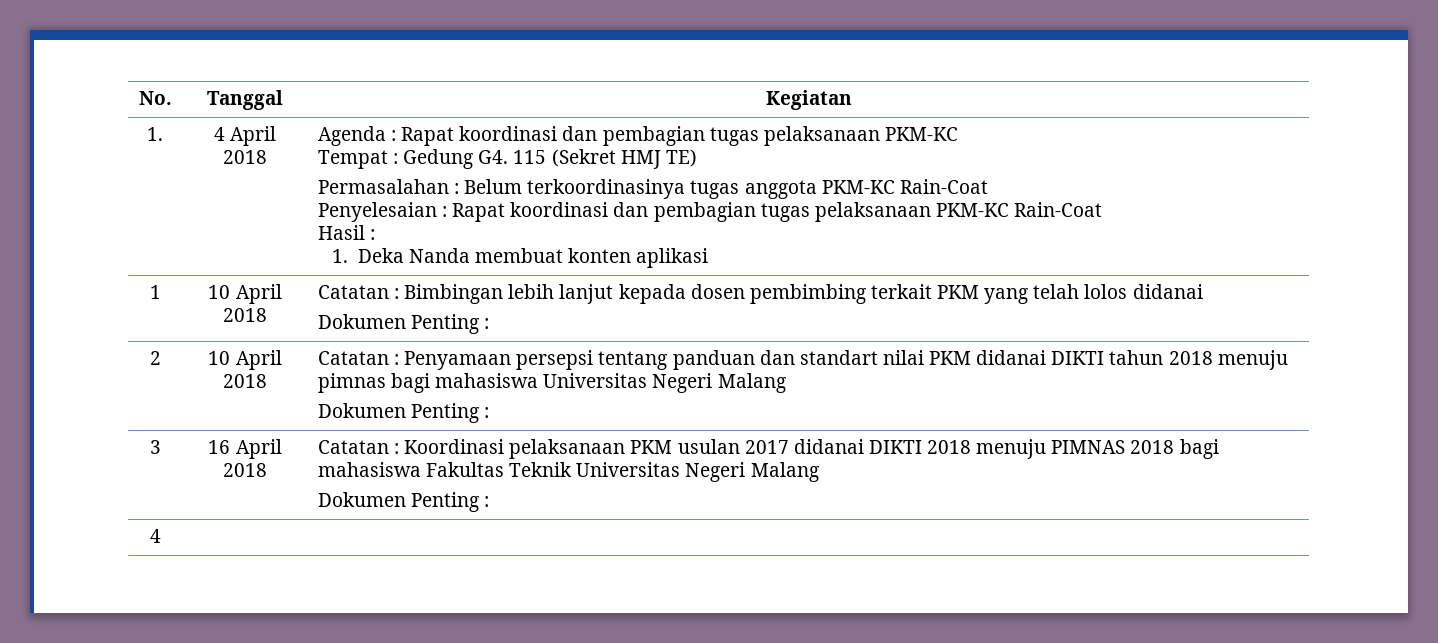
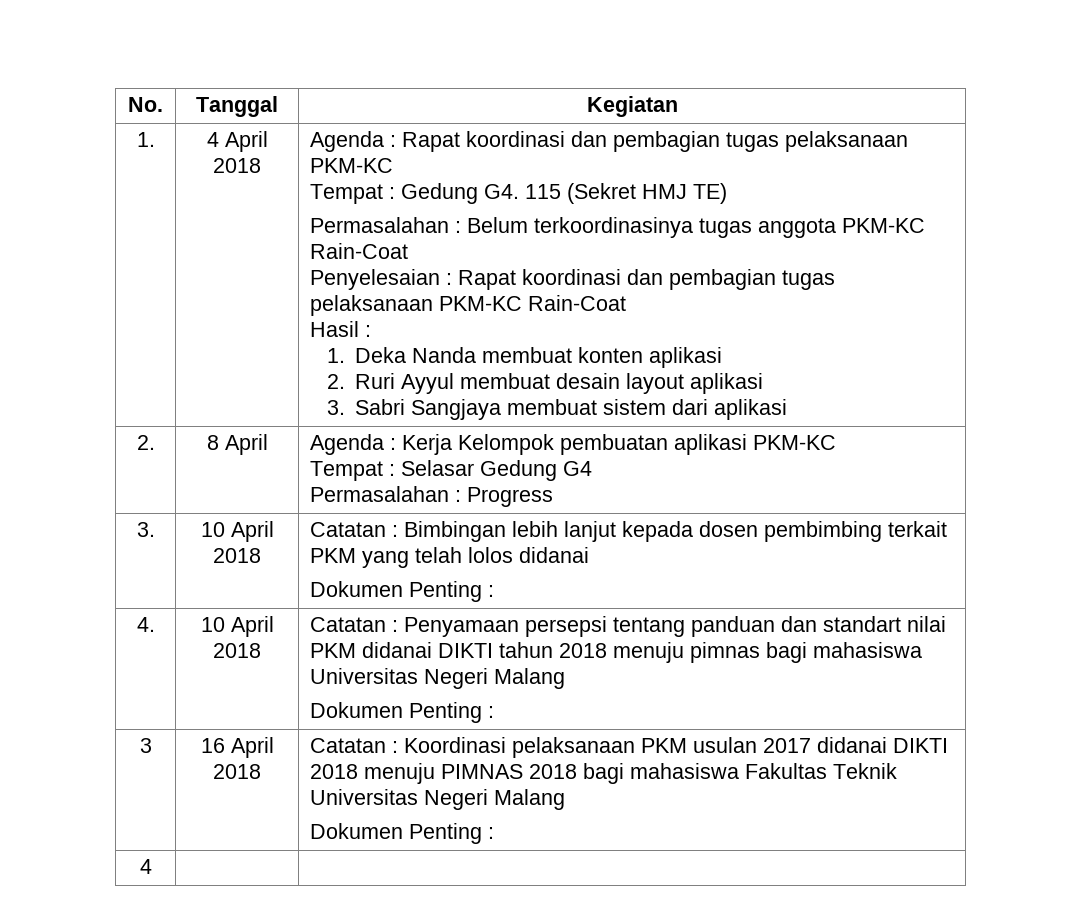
- 1 | 10 April 2018 | Catatan : Bimbingan lebih lanjut kepada dosen pembimbing terkait PKM yang telah lolos didanai
+ 2. Ruri Ayyul membuat desain layout aplikasi
+ 3. Sabri Sangjaya membuat sistem dari aplikasi
+ 2. | 8 April | Agenda : Kerja Kelompok pembuatan aplikasi PKM-KC
+ Tempat : Selasar Gedung G4
+ Permasalahan : Progress
+ 3. | 10 April 2018 | Catatan : Bimbingan lebih lanjut kepada dosen pembimbing terkait PKM yang telah lolos didanai
- 2 | 10 April 2018 | Catatan : Penyamaan persepsi tentang panduan dan standart nilai PKM didanai DIKTI tahun 2018 menuju pimnas bagi mahasiswa Universitas Negeri Malang
+ 4. | 10 April 2018 | Catatan : Penyamaan persepsi tentang panduan dan standart nilai PKM didanai DIKTI tahun 2018 menuju pimnas bagi mahasiswa Universitas Negeri Malang

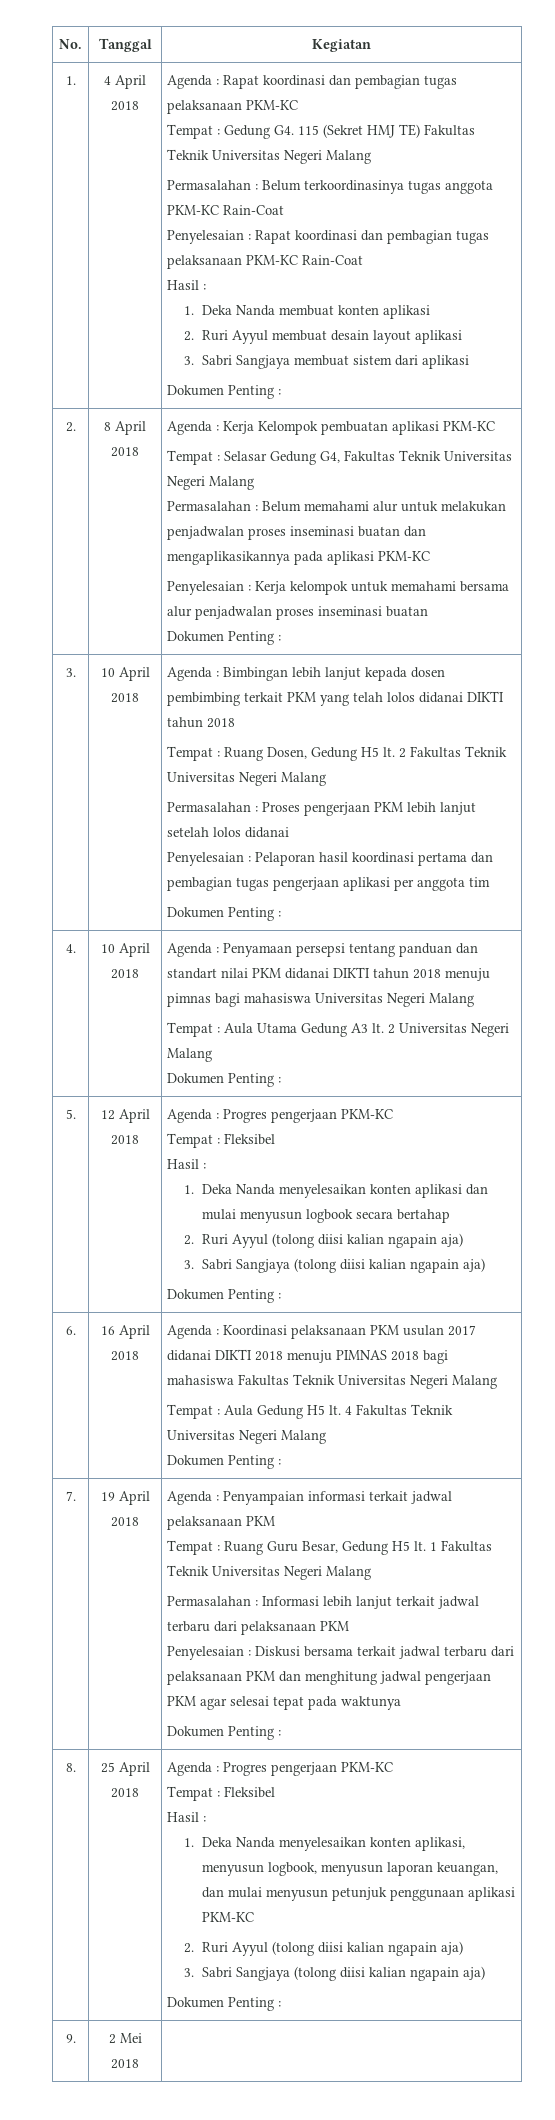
- Tempat : Gedung G4. 115 (Sekret HMJ TE)
+ Tempat : Gedung G4. 115 (Sekret HMJ TE) Fakultas Teknik Universitas Negeri Malang
  3. Sabri Sangjaya membuat sistem dari aplikasi
+ Dokumen Penting :
- 8 April
+ 8 April 2018
- Tempat : Selasar Gedung G4
- Permasalahan : Progress
+ Tempat : Selasar Gedung G4, Fakultas Teknik Universitas Negeri Malang
+ Permasalahan : Belum memahami alur untuk melakukan penjadwalan proses inseminasi buatan dan mengaplikasikannya pada aplikasi PKM-KC
+ Penyelesaian : Kerja kelompok untuk memahami bersama alur penjadwalan proses inseminasi buatan
+ Dokumen Penting :
- Catatan : Bimbingan lebih lanjut kepada dosen pembimbing terkait PKM yang telah lolos didanai
+ Agenda : Bimbingan lebih lanjut kepada dosen pembimbing terkait PKM yang telah lolos didanai DIKTI tahun 2018
+ Tempat : Ruang Dosen, Gedung H5 lt. 2 Fakultas Teknik Universitas Negeri Malang
+ Permasalahan : Proses pengerjaan PKM lebih lanjut setelah lolos didanai
+ Penyelesaian : Pelaporan hasil koordinasi pertama dan pembagian tugas pengerjaan aplikasi per anggota tim
- 4. | 10 April 2018 | Catatan : Penyamaan persepsi tentang panduan dan standart nilai PKM didanai DIKTI tahun 2018 menuju pimnas bagi mahasiswa Universitas Negeri Malang
+ 4. | 10 April 2018 | Agenda : Penyamaan persepsi tentang panduan dan standart nilai PKM didanai DIKTI tahun 2018 menuju pimnas bagi mahasiswa Universitas Negeri Malang
+ Tempat : Aula Utama Gedung A3 lt. 2 Universitas Negeri Malang
  Dokumen Penting :
- 3 | 16 April 2018 | Catatan : Koordinasi pelaksanaan PKM usulan 2017 didanai DIKTI 2018 menuju PIMNAS 2018 bagi mahasiswa Fakultas Teknik Universitas Negeri Malang
+ 5. | 12 April 2018 | Agenda : Progres pengerjaan PKM-KC
+ Tempat : Fleksibel
+ Hasil :
+ 1. Deka Nanda menyelesaikan konten aplikasi dan mulai menyusun logbook secara bertahap
+ 2. Ruri Ayyul (tolong diisi kalian ngapain aja)
+ 3. Sabri Sangjaya (tolong diisi kalian ngapain aja)
  Dokumen Penting :
- 4 | |
+ 6. | 16 April 2018 | Agenda : Koordinasi pelaksanaan PKM usulan 2017 didanai DIKTI 2018 menuju PIMNAS 2018 bagi mahasiswa Fakultas Teknik Universitas Negeri Malang
+ Tempat : Aula Gedung H5 lt. 4 Fakultas Teknik Universitas Negeri Malang
+ Dokumen Penting :
+ 7. | 19 April 2018 | Agenda : Penyampaian informasi terkait jadwal pelaksanaan PKM
+ Tempat : Ruang Guru Besar, Gedung H5 lt. 1 Fakultas Teknik Universitas Negeri Malang
+ Permasalahan : Informasi lebih lanjut terkait jadwal terbaru dari pelaksanaan PKM
+ Penyelesaian : Diskusi bersama terkait jadwal terbaru dari pelaksanaan PKM dan menghitung jadwal pengerjaan PKM agar selesai tepat pada waktunya
+ Dokumen Penting :
+ 8. | 25 April 2018 | Agenda : Progres pengerjaan PKM-KC
+ Tempat : Fleksibel
+ Hasil :
+ 1. Deka Nanda menyelesaikan konten aplikasi, menyusun logbook, menyusun laporan keuangan, dan mulai menyusun petunjuk penggunaan aplikasi PKM-KC
+ 2. Ruri Ayyul (tolong diisi kalian ngapain aja)
+ 3. Sabri Sangjaya (tolong diisi kalian ngapain aja)
+ Dokumen Penting :
+ 9. | 2 Mei 2018 |

